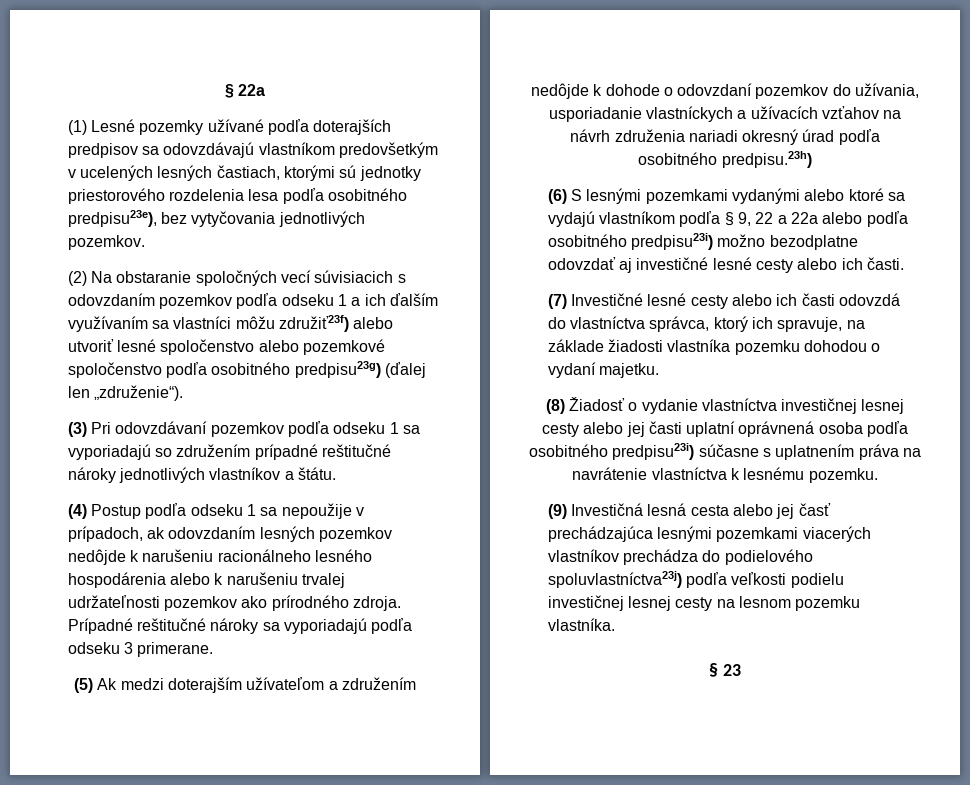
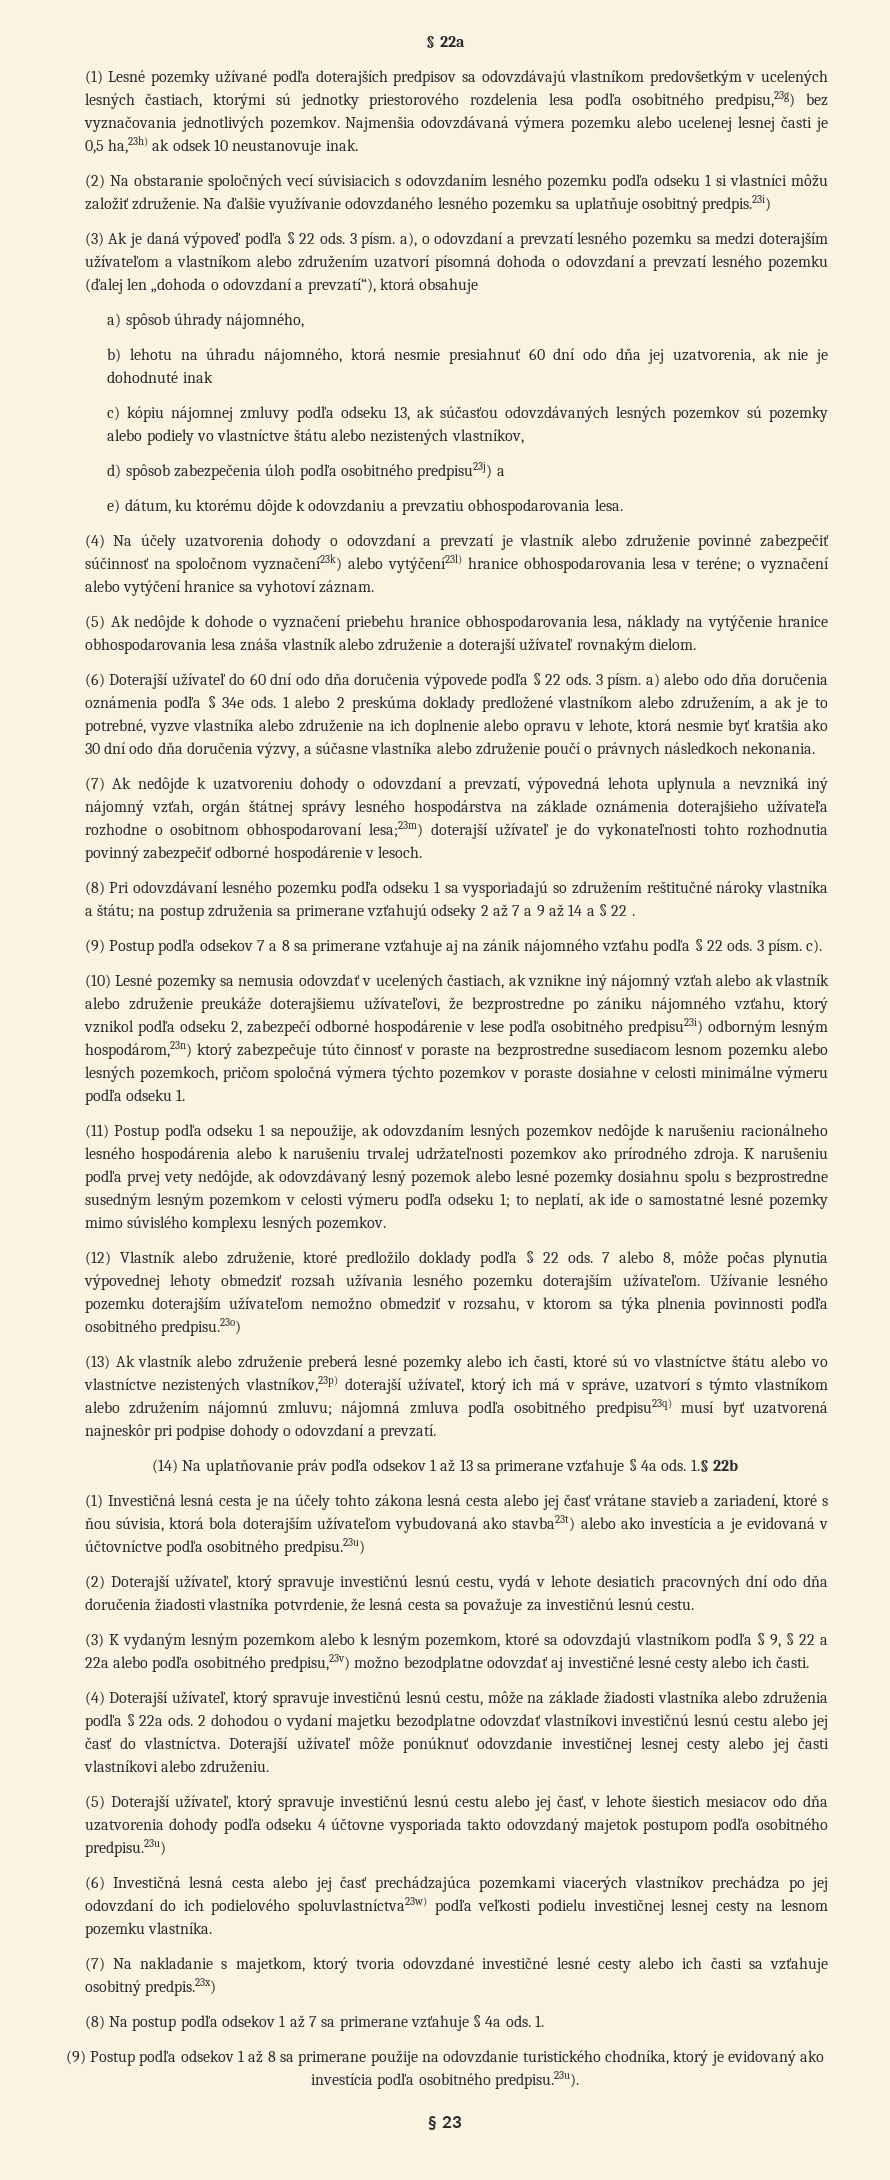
- (1) Lesné pozemky užívané podľa doterajších predpisov sa odovzdávajú vlastníkom predovšetkým v ucelených lesných častiach, ktorými sú jednotky priestorového rozdelenia lesa podľa osobitného predpisu23e), bez vytyčovania jednotlivých pozemkov.
+ (1) Lesné pozemky užívané podľa doterajších predpisov sa odovzdávajú vlastníkom predovšetkým v ucelených lesných častiach, ktorými sú jednotky priestorového rozdelenia lesa podľa osobitného predpisu,23g) bez vyznačovania jednotlivých pozemkov. Najmenšia odovzdávaná výmera pozemku alebo ucelenej lesnej časti je 0,5 ha,23h) ak odsek 10 neustanovuje inak.
- (2) Na obstaranie spoločných vecí súvisiacich s odovzdaním pozemkov podľa odseku 1 a ich ďalším využívaním sa vlastníci môžu združiť23f) alebo utvoriť lesné spoločenstvo alebo pozemkové spoločenstvo podľa osobitného predpisu23g) (ďalej len „združenie“).
- (3) Pri odovzdávaní pozemkov podľa odseku 1 sa vyporiadajú so združením prípadné reštitučné nároky jednotlivých vlastníkov a štátu.
- (4) Postup podľa odseku 1 sa nepoužije v prípadoch, ak odovzdaním lesných pozemkov nedôjde k narušeniu racionálneho lesného hospodárenia alebo k narušeniu trvalej udržateľnosti pozemkov ako prírodného zdroja.
+ (2) Na obstaranie spoločných vecí súvisiacich s odovzdaním lesného pozemku podľa odseku 1 si vlastníci môžu založiť združenie. Na ďalšie využívanie odovzdaného lesného pozemku sa uplatňuje osobitný predpis.23i)
+ (3) Ak je daná výpoveď podľa § 22 ods. 3 písm. a), o odovzdaní a prevzatí lesného pozemku sa medzi doterajším užívateľom a vlastníkom alebo združením uzatvorí písomná dohoda o odovzdaní a prevzatí lesného pozemku (ďalej len „dohoda o odovzdaní a prevzatí“), ktorá obsahuje
+ a) spôsob úhrady nájomného,
+ b) lehotu na úhradu nájomného, ktorá nesmie presiahnuť 60 dní odo dňa jej uzatvorenia, ak nie je dohodnuté inak
+ c) kópiu nájomnej zmluvy podľa odseku 13, ak súčasťou odovzdávaných lesných pozemkov sú pozemky alebo podiely vo vlastníctve štátu alebo nezistených vlastníkov,
+ d) spôsob zabezpečenia úloh podľa osobitného predpisu23j) a
+ e) dátum, ku ktorému dôjde k odovzdaniu a prevzatiu obhospodarovania lesa.
+ (4) Na účely uzatvorenia dohody o odovzdaní a prevzatí je vlastník alebo združenie povinné zabezpečiť súčinnosť na spoločnom vyznačení23k) alebo vytýčení23l) hranice obhospodarovania lesa v teréne; o vyznačení alebo vytýčení hranice sa vyhotoví záznam.
+ (5) Ak nedôjde k dohode o vyznačení priebehu hranice obhospodarovania lesa, náklady na vytýčenie hranice obhospodarovania lesa znáša vlastník alebo združenie a doterajší užívateľ rovnakým dielom.
+ (6) Doterajší užívateľ do 60 dní odo dňa doručenia výpovede podľa § 22 ods. 3 písm. a) alebo odo dňa doručenia oznámenia podľa § 34e ods. 1 alebo 2 preskúma doklady predložené vlastníkom alebo združením, a ak je to potrebné, vyzve vlastníka alebo združenie na ich doplnenie alebo opravu v lehote, ktorá nesmie byť kratšia ako 30 dní odo dňa doručenia výzvy, a súčasne vlastníka alebo združenie poučí o právnych následkoch nekonania.
+ (7) Ak nedôjde k uzatvoreniu dohody o odovzdaní a prevzatí, výpovedná lehota uplynula a nevzniká iný nájomný vzťah, orgán štátnej správy lesného hospodárstva na základe oznámenia doterajšieho užívateľa rozhodne o osobitnom obhospodarovaní lesa;23m) doterajší užívateľ je do vykonateľnosti tohto rozhodnutia povinný zabezpečiť odborné hospodárenie v lesoch.
+ (8) Pri odovzdávaní lesného pozemku podľa odseku 1 sa vysporiadajú so združením reštitučné nároky vlastníka a štátu; na postup združenia sa primerane vzťahujú odseky 2 až 7 a 9 až 14 a § 22 .
+ (9) Postup podľa odsekov 7 a 8 sa primerane vzťahuje aj na zánik nájomného vzťahu podľa § 22 ods. 3 písm. c).
+ (10) Lesné pozemky sa nemusia odovzdať v ucelených častiach, ak vznikne iný nájomný vzťah alebo ak vlastník alebo združenie preukáže doterajšiemu užívateľovi, že bezprostredne po zániku nájomného vzťahu, ktorý vznikol podľa odseku 2, zabezpečí odborné hospodárenie v lese podľa osobitného predpisu23i) odborným lesným hospodárom,23n) ktorý zabezpečuje túto činnosť v poraste na bezprostredne susediacom lesnom pozemku alebo lesných pozemkoch, pričom spoločná výmera týchto pozemkov v poraste dosiahne v celosti minimálne výmeru podľa odseku 1.
+ (11) Postup podľa odseku 1 sa nepoužije, ak odovzdaním lesných pozemkov nedôjde k narušeniu racionálneho lesného hospodárenia alebo k narušeniu trvalej udržateľnosti pozemkov ako prírodného zdroja.
- Prípadné reštitučné nároky sa vyporiadajú podľa odseku 3 primerane.
- (5) Ak medzi doterajším užívateľom a združením nedôjde k dohode o odovzdaní pozemkov do užívania, usporiadanie vlastníckych a užívacích vzťahov na návrh združenia nariadi okresný úrad podľa osobitného predpisu.23h)
- (6) S lesnými pozemkami vydanými alebo ktoré sa vydajú vlastníkom podľa § 9, 22 a 22a alebo podľa osobitného predpisu23i) možno bezodplatne odovzdať aj investičné lesné cesty alebo ich časti.
+ K narušeniu podľa prvej vety nedôjde, ak odovzdávaný lesný pozemok alebo lesné pozemky dosiahnu spolu s bezprostredne susedným lesným pozemkom v celosti výmeru podľa odseku 1; to neplatí, ak ide o samostatné lesné pozemky mimo súvislého komplexu lesných pozemkov.
+ (12) Vlastník alebo združenie, ktoré predložilo doklady podľa § 22 ods. 7 alebo 8, môže počas plynutia výpovednej lehoty obmedziť rozsah užívania lesného pozemku doterajším užívateľom. Užívanie lesného pozemku doterajším užívateľom nemožno obmedziť v rozsahu, v ktorom sa týka plnenia povinnosti podľa osobitného predpisu.23o)
+ (13) Ak vlastník alebo združenie preberá lesné pozemky alebo ich časti, ktoré sú vo vlastníctve štátu alebo vo vlastníctve nezistených vlastníkov,23p) doterajší užívateľ, ktorý ich má v správe, uzatvorí s týmto vlastníkom alebo združením nájomnú zmluvu; nájomná zmluva podľa osobitného predpisu23q) musí byť uzatvorená najneskôr pri podpise dohody o odovzdaní a prevzatí.
+ (14) Na uplatňovanie práv podľa odsekov 1 až 13 sa primerane vzťahuje § 4a ods. 1.§ 22b
+ (1) Investičná lesná cesta je na účely tohto zákona lesná cesta alebo jej časť vrátane stavieb a zariadení, ktoré s ňou súvisia, ktorá bola doterajším užívateľom vybudovaná ako stavba23t) alebo ako investícia a je evidovaná v účtovníctve podľa osobitného predpisu.23u)
+ (2) Doterajší užívateľ, ktorý spravuje investičnú lesnú cestu, vydá v lehote desiatich pracovných dní odo dňa doručenia žiadosti vlastníka potvrdenie, že lesná cesta sa považuje za investičnú lesnú cestu.
+ (3) K vydaným lesným pozemkom alebo k lesným pozemkom, ktoré sa odovzdajú vlastníkom podľa § 9, § 22 a 22a alebo podľa osobitného predpisu,23v) možno bezodplatne odovzdať aj investičné lesné cesty alebo ich časti.
- (7) Investičné lesné cesty alebo ich časti odovzdá do vlastníctva správca, ktorý ich spravuje, na základe žiadosti vlastníka pozemku dohodou o vydaní majetku.
- (8) Žiadosť o vydanie vlastníctva investičnej lesnej cesty alebo jej časti uplatní oprávnená osoba podľa osobitného predpisu23i) súčasne s uplatnením práva na navrátenie vlastníctva k lesnému pozemku.
- (9) Investičná lesná cesta alebo jej časť prechádzajúca lesnými pozemkami viacerých vlastníkov prechádza do podielového spoluvlastníctva23j) podľa veľkosti podielu investičnej lesnej cesty na lesnom pozemku vlastníka.
+ (4) Doterajší užívateľ, ktorý spravuje investičnú lesnú cestu, môže na základe žiadosti vlastníka alebo združenia podľa § 22a ods. 2 dohodou o vydaní majetku bezodplatne odovzdať vlastníkovi investičnú lesnú cestu alebo jej časť do vlastníctva. Doterajší užívateľ môže ponúknuť odovzdanie investičnej lesnej cesty alebo jej časti vlastníkovi alebo združeniu.
+ (5) Doterajší užívateľ, ktorý spravuje investičnú lesnú cestu alebo jej časť, v lehote šiestich mesiacov odo dňa uzatvorenia dohody podľa odseku 4 účtovne vysporiada takto odovzdaný majetok postupom podľa osobitného predpisu.23u)
+ (6) Investičná lesná cesta alebo jej časť prechádzajúca pozemkami viacerých vlastníkov prechádza po jej odovzdaní do ich podielového spoluvlastníctva23w) podľa veľkosti podielu investičnej lesnej cesty na lesnom pozemku vlastníka.
+ (7) Na nakladanie s majetkom, ktorý tvoria odovzdané investičné lesné cesty alebo ich časti sa vzťahuje osobitný predpis.23x)
+ (8) Na postup podľa odsekov 1 až 7 sa primerane vzťahuje § 4a ods. 1.
+ (9) Postup podľa odsekov 1 až 8 sa primerane použije na odovzdanie turistického chodníka, ktorý je evidovaný ako investícia podľa osobitného predpisu.23u).

